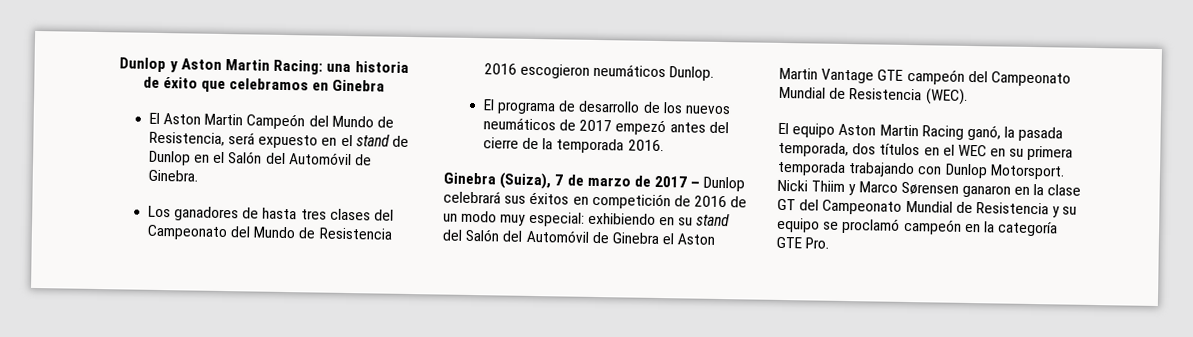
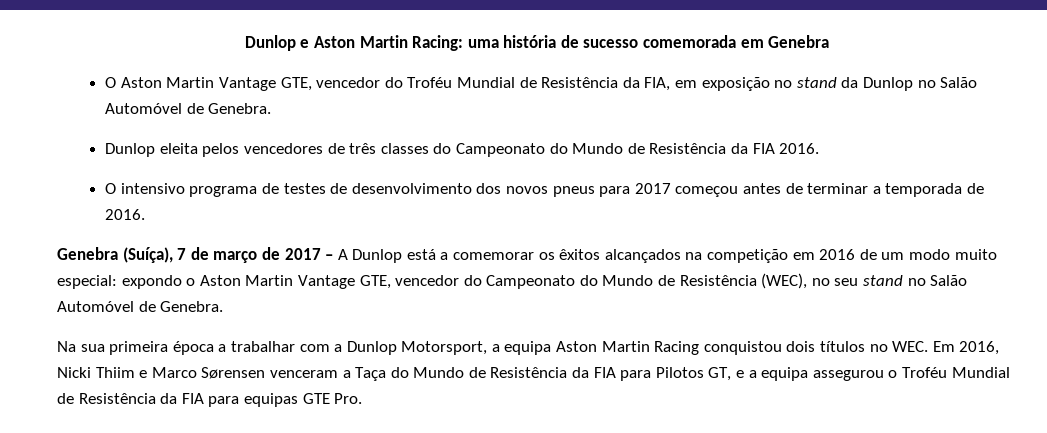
- Dunlop y Aston Martin Racing: una historia de éxito que celebramos en Ginebra
- El Aston Martin Campeón del Mundo de Resistencia, será expuesto en el stand de Dunlop en el Salón del Automóvil de Ginebra.
- Los ganadores de hasta tres clases del Campeonato del Mundo de Resistencia 2016 escogieron neumáticos Dunlop.
- El programa de desarrollo de los nuevos neumáticos de 2017 empezó antes del cierre de la temporada 2016.
- Ginebra (Suiza), 7 de marzo de 2017 – Dunlop celebrará sus éxitos en competición de 2016 de un modo muy especial: exhibiendo en su stand del Salón del Automóvil de Ginebra el Aston Martin Vantage GTE campeón del Campeonato Mundial de Resistencia (WEC).
- El equipo Aston Martin Racing ganó, la pasada temporada, dos títulos en el WEC en su primera temporada trabajando con Dunlop Motorsport. Nicki Thiim y Marco Sørensen ganaron en la clase GT del Campeonato Mundial de Resistencia y su equipo se proclamó campeón en la categoría GTE Pro.
+ Dunlop e Aston Martin Racing: uma história de sucesso comemorada em Genebra
+ O Aston Martin Vantage GTE, vencedor do Troféu Mundial de Resistência da FIA, em exposição no stand da Dunlop no Salão Automóvel de Genebra.
+ Dunlop eleita pelos vencedores de três classes do Campeonato do Mundo de Resistência da FIA 2016.
+ O intensivo programa de testes de desenvolvimento dos novos pneus para 2017 começou antes de terminar a temporada de 2016.
+ Genebra (Suíça), 7 de março de 2017 – A Dunlop está a comemorar os êxitos alcançados na competição em 2016 de um modo muito especial: expondo o Aston Martin Vantage GTE, vencedor do Campeonato do Mundo de Resistência (WEC), no seu stand no Salão Automóvel de Genebra.
+ Na sua primeira época a trabalhar com a Dunlop Motorsport, a equipa Aston Martin Racing conquistou dois títulos no WEC. Em 2016, Nicki Thiim e Marco Sørensen venceram a Taça do Mundo de Resistência da FIA para Pilotos GT, e a equipa assegurou o Troféu Mundial de Resistência da FIA para equipas GTE Pro.

